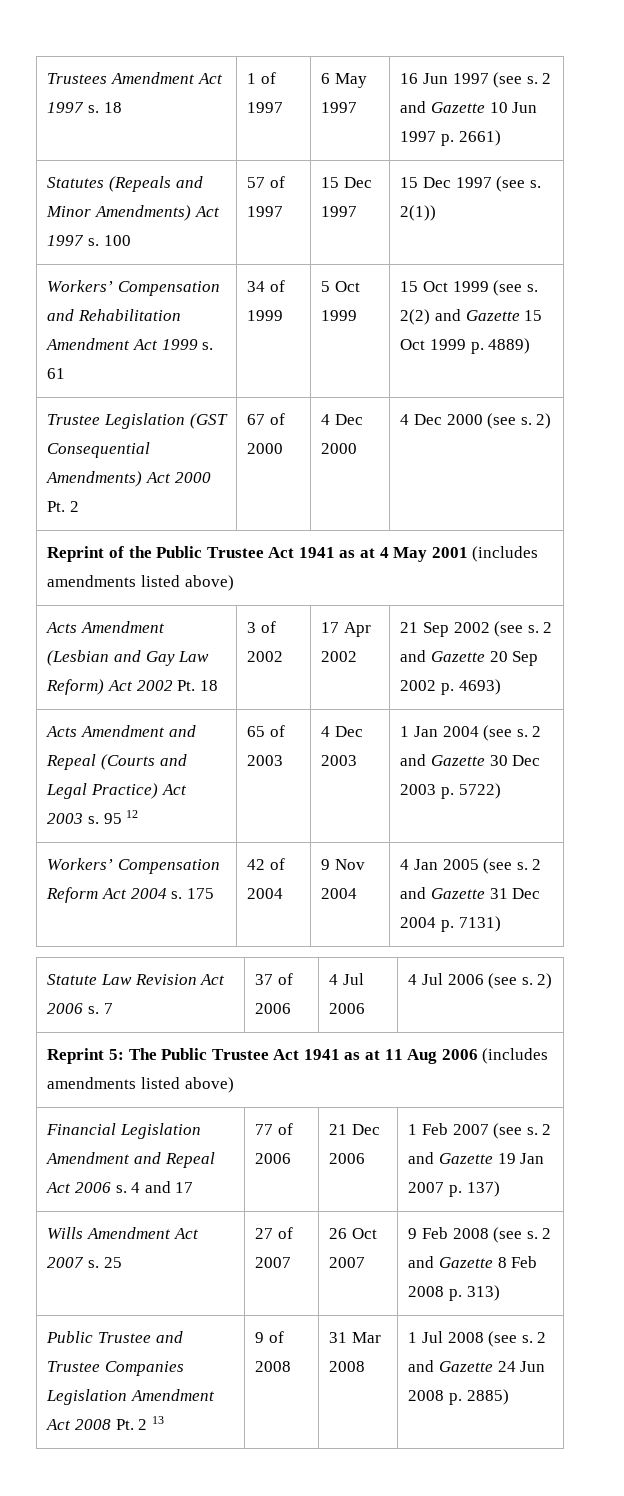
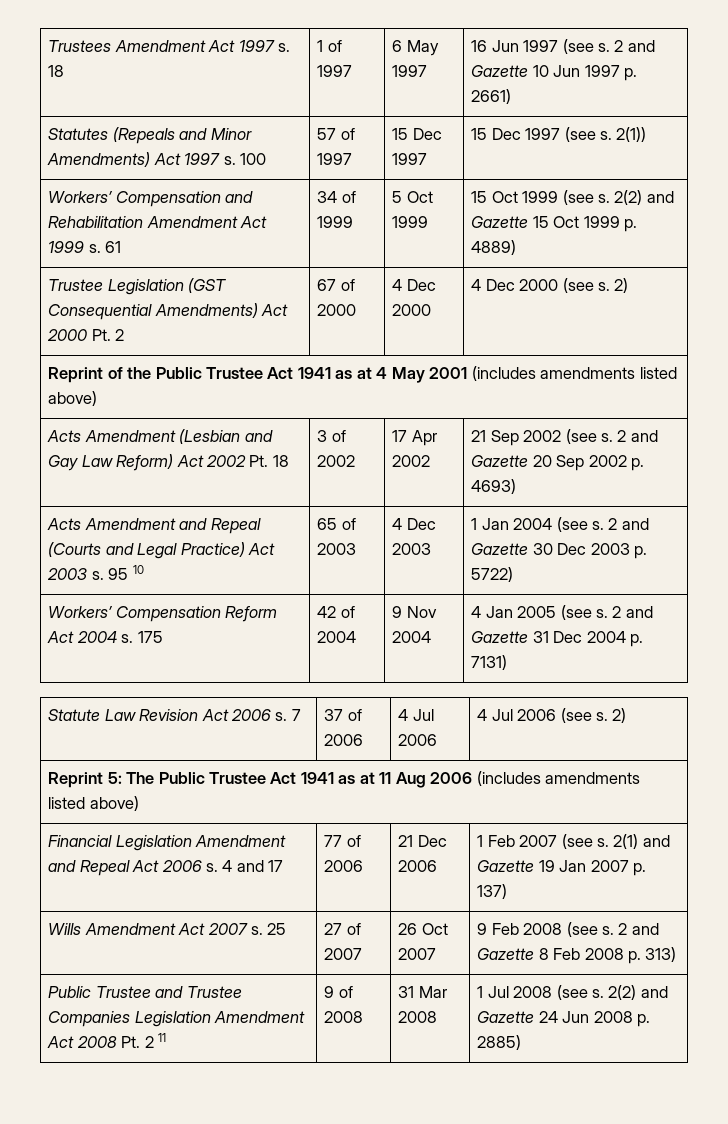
- Acts Amendment and Repeal (Courts and Legal Practice) Act 2003 s. 95 12 | 65 of 2003 | 4 Dec 2003 | 1 Jan 2004 (see s. 2 and Gazette 30 Dec 2003 p. 5722)
+ Acts Amendment and Repeal (Courts and Legal Practice) Act 2003 s. 95 10 | 65 of 2003 | 4 Dec 2003 | 1 Jan 2004 (see s. 2 and Gazette 30 Dec 2003 p. 5722)
- Financial Legislation Amendment and Repeal Act 2006 s. 4 and 17 | 77 of 2006 | 21 Dec 2006 | 1 Feb 2007 (see s. 2 and Gazette 19 Jan 2007 p. 137)
+ Financial Legislation Amendment and Repeal Act 2006 s. 4 and 17 | 77 of 2006 | 21 Dec 2006 | 1 Feb 2007 (see s. 2(1) and Gazette 19 Jan 2007 p. 137)
- Public Trustee and Trustee Companies Legislation Amendment Act 2008 Pt. 2 13 | 9 of 2008 | 31 Mar 2008 | 1 Jul 2008 (see s. 2 and Gazette 24 Jun 2008 p. 2885)
+ Public Trustee and Trustee Companies Legislation Amendment Act 2008 Pt. 2 11 | 9 of 2008 | 31 Mar 2008 | 1 Jul 2008 (see s. 2(2) and Gazette 24 Jun 2008 p. 2885)

